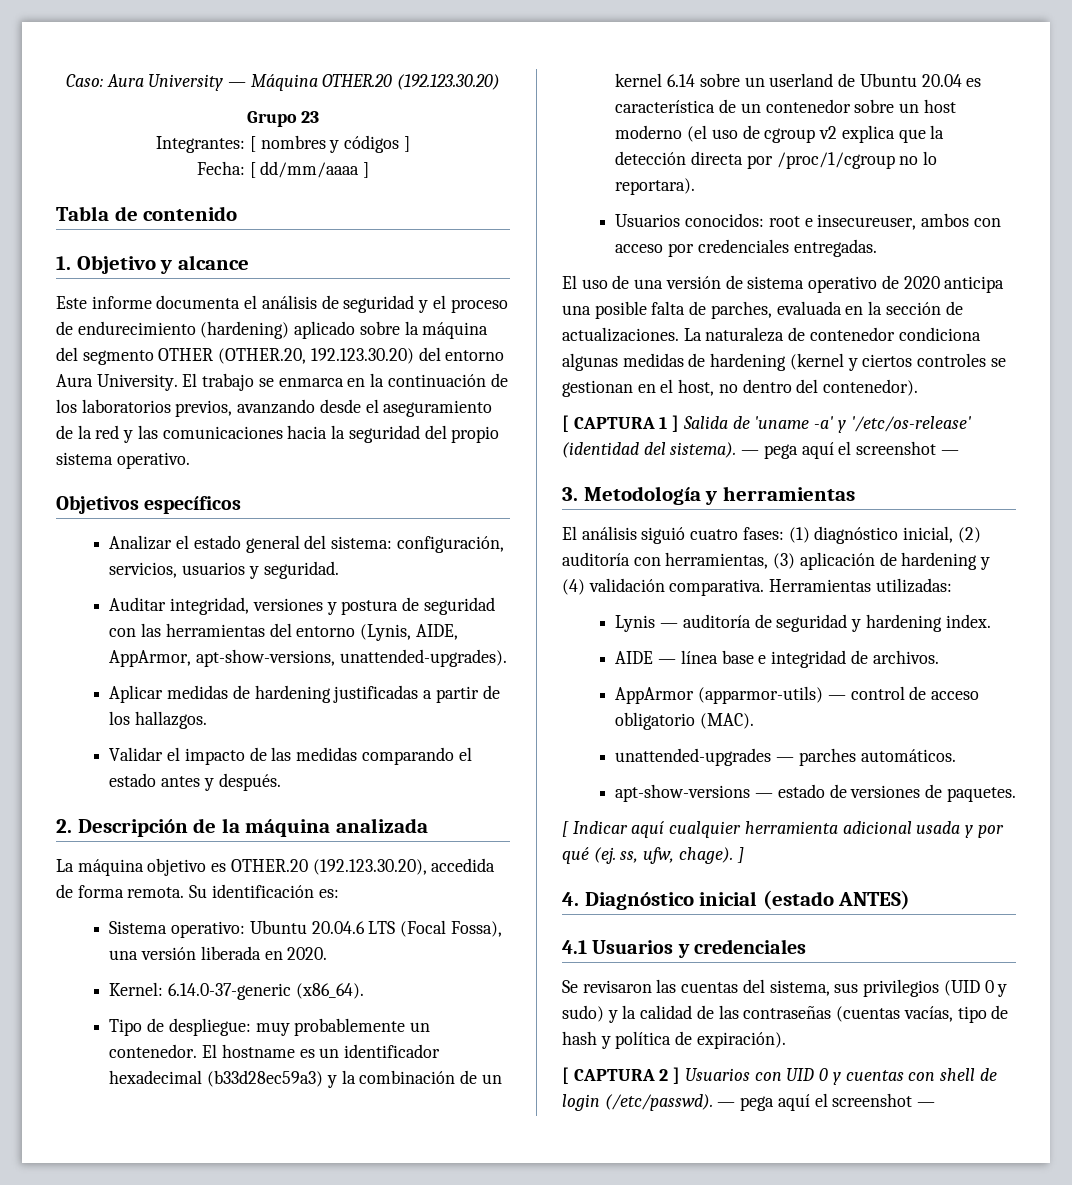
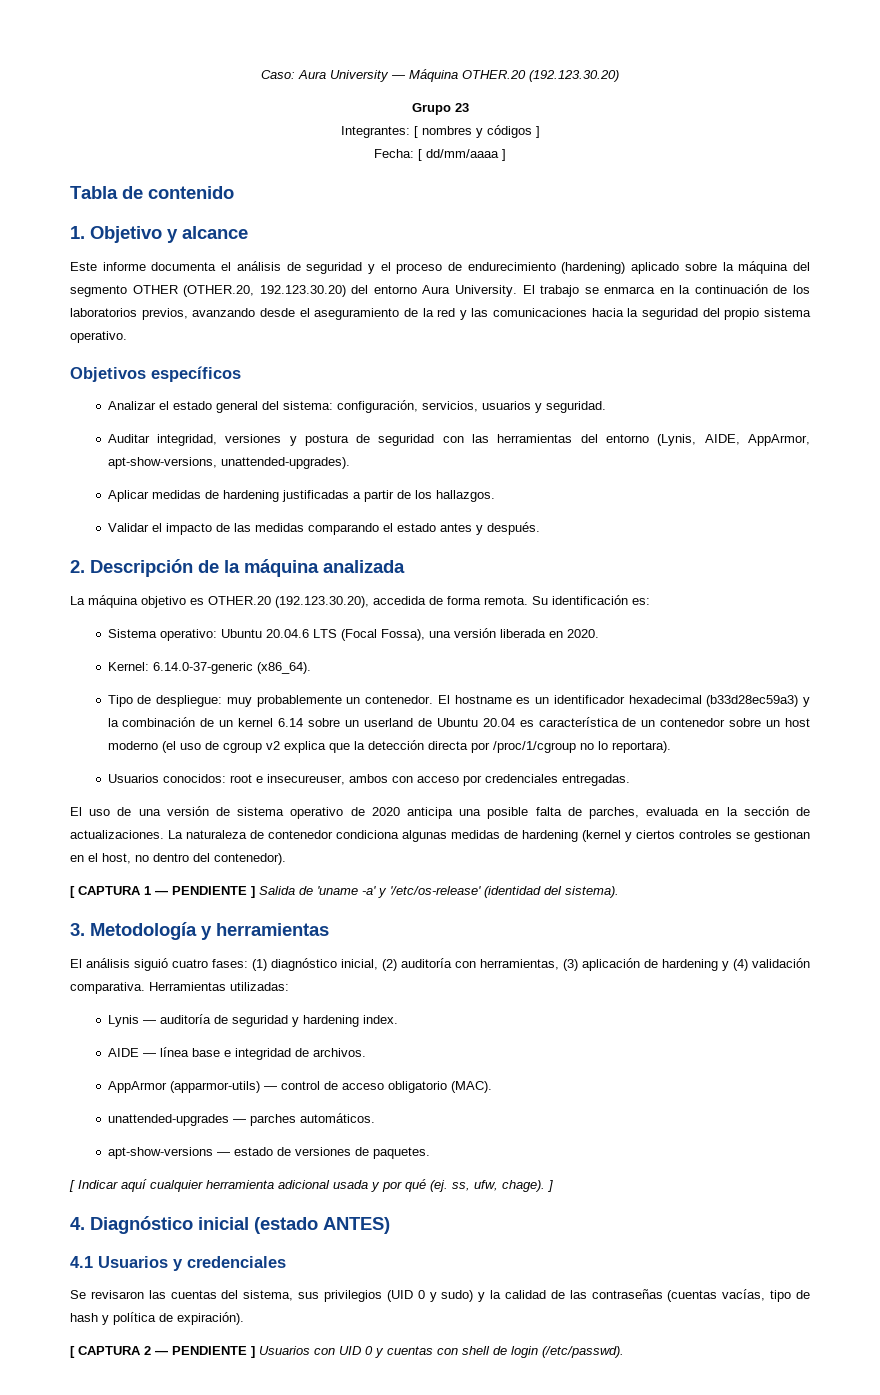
- [ CAPTURA 1 ] Salida de 'uname -a' y '/etc/os-release' (identidad del sistema). — pega aquí el screenshot —
+ [ CAPTURA 1 — PENDIENTE ] Salida de 'uname -a' y '/etc/os-release' (identidad del sistema).
- [ CAPTURA 2 ] Usuarios con UID 0 y cuentas con shell de login (/etc/passwd). — pega aquí el screenshot —
+ [ CAPTURA 2 — PENDIENTE ] Usuarios con UID 0 y cuentas con shell de login (/etc/passwd).

